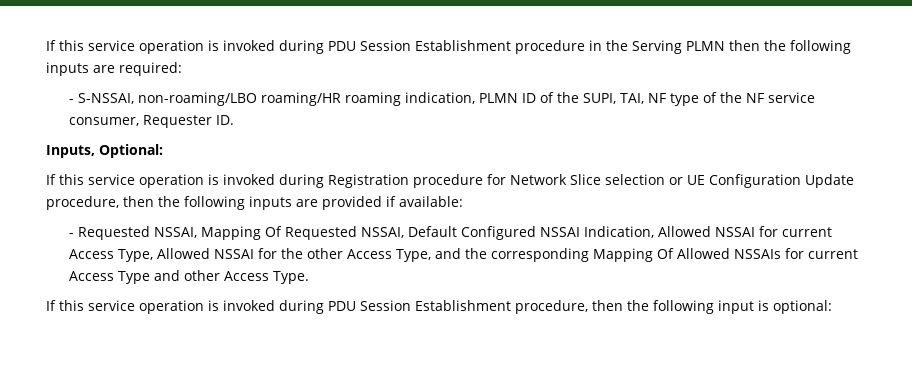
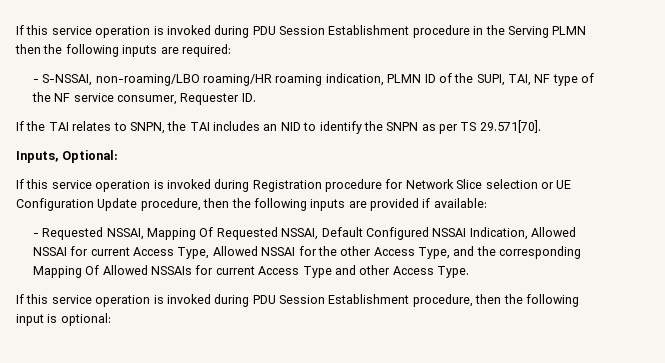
+ If the TAI relates to SNPN, the TAI includes an NID to identify the SNPN as per TS 29.571[70].

